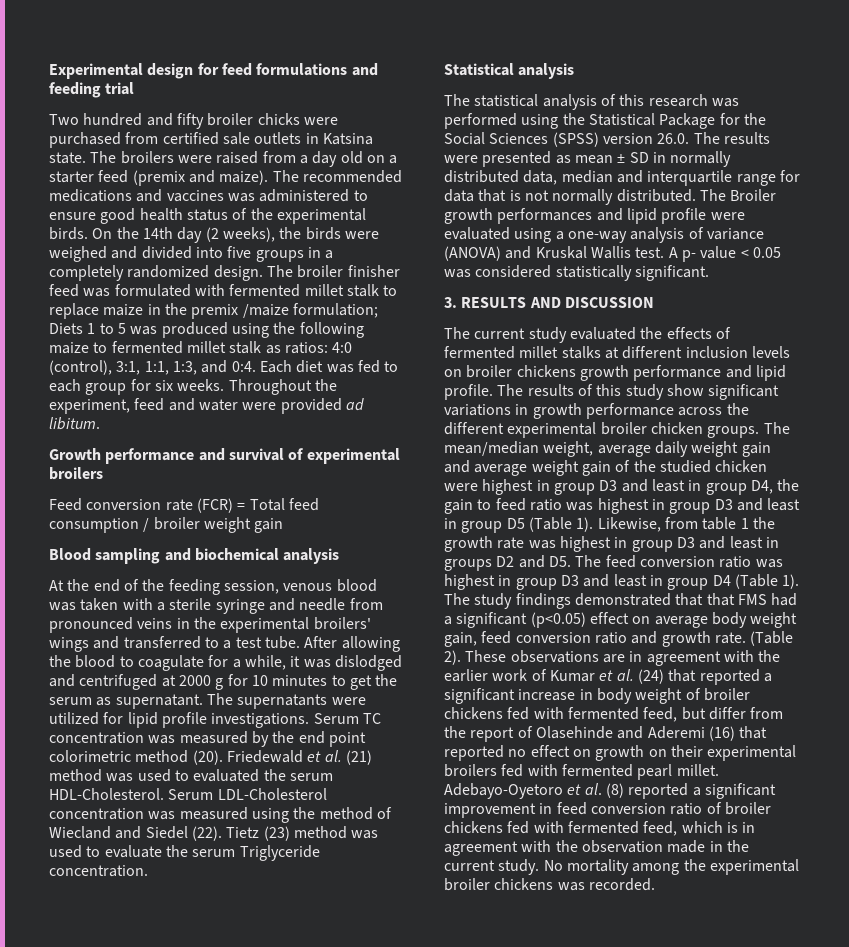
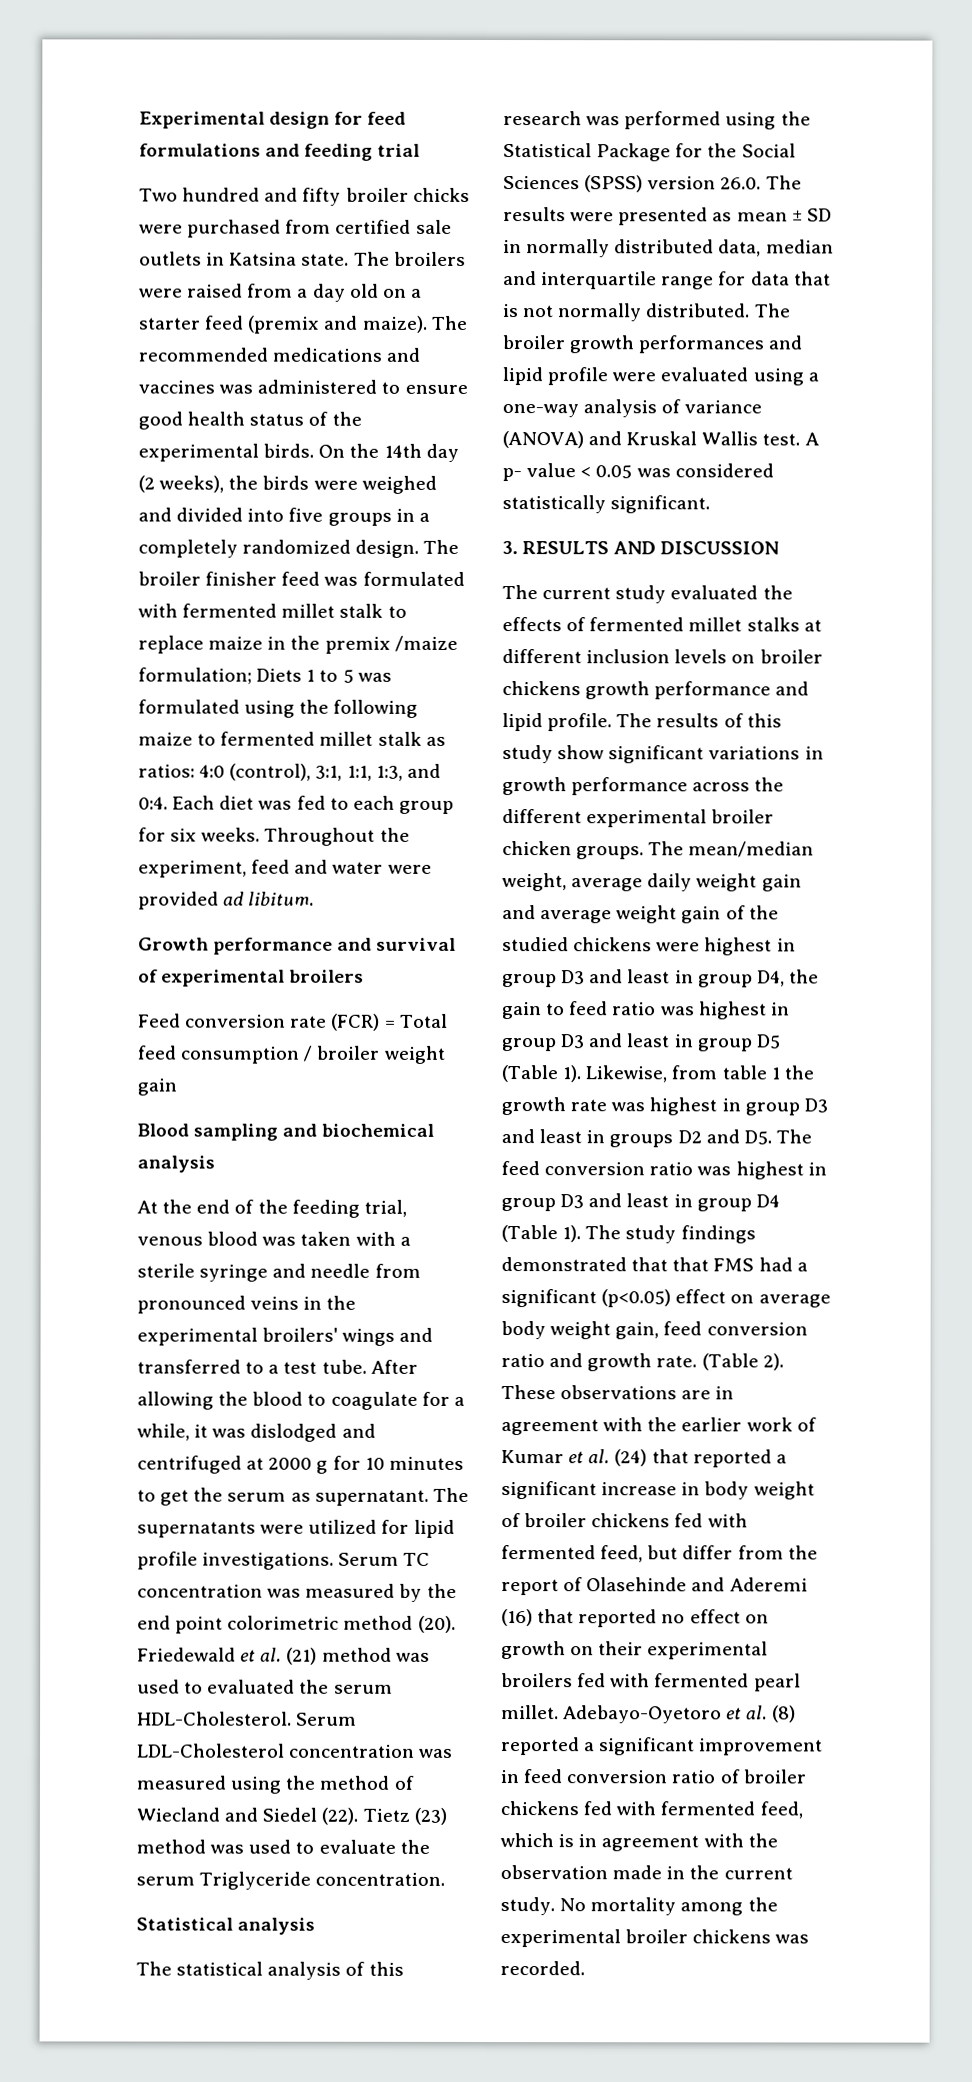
- The broiler finisher feed was formulated with fermented millet stalk to replace maize in the premix /maize formulation; Diets 1 to 5 was produced using the following maize to fermented millet stalk as ratios: 4:0 (control), 3:1, 1:1, 1:3, and 0:4.
+ The broiler finisher feed was formulated with fermented millet stalk to replace maize in the premix /maize formulation; Diets 1 to 5 was formulated using the following maize to fermented millet stalk as ratios: 4:0 (control), 3:1, 1:1, 1:3, and 0:4.
- At the end of the feeding session, venous blood was taken with a sterile syringe and needle from pronounced veins in the experimental broilers' wings and transferred to a test tube.
+ At the end of the feeding trial, venous blood was taken with a sterile syringe and needle from pronounced veins in the experimental broilers' wings and transferred to a test tube.
- The Broiler growth performances and lipid profile were evaluated using a one-way analysis of variance (ANOVA) and Kruskal Wallis test.
+ The broiler growth performances and lipid profile were evaluated using a one-way analysis of variance (ANOVA) and Kruskal Wallis test.
- The mean/median weight, average daily weight gain and average weight gain of the studied chicken were highest in group D3 and least in group D4, the gain to feed ratio was highest in group D3 and least in group D5 (Table 1).
+ The mean/median weight, average daily weight gain and average weight gain of the studied chickens were highest in group D3 and least in group D4, the gain to feed ratio was highest in group D3 and least in group D5 (Table 1).

